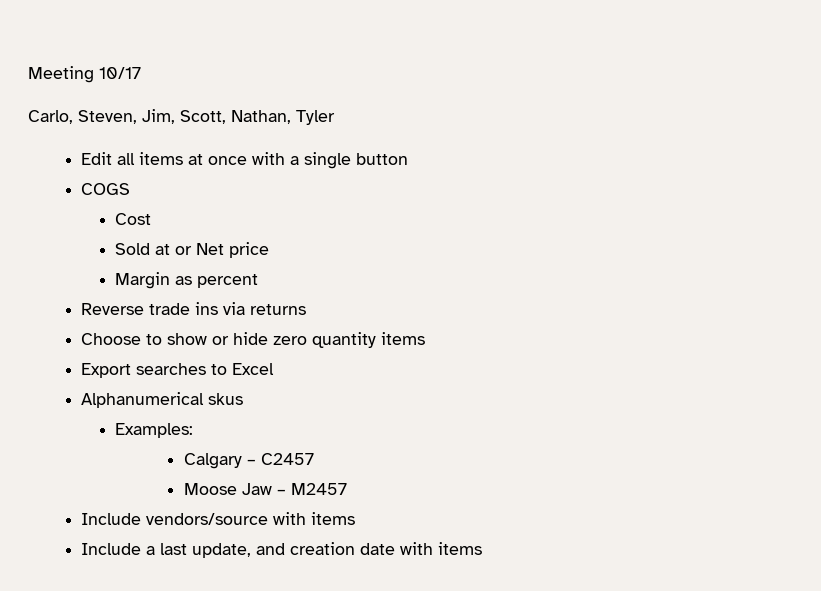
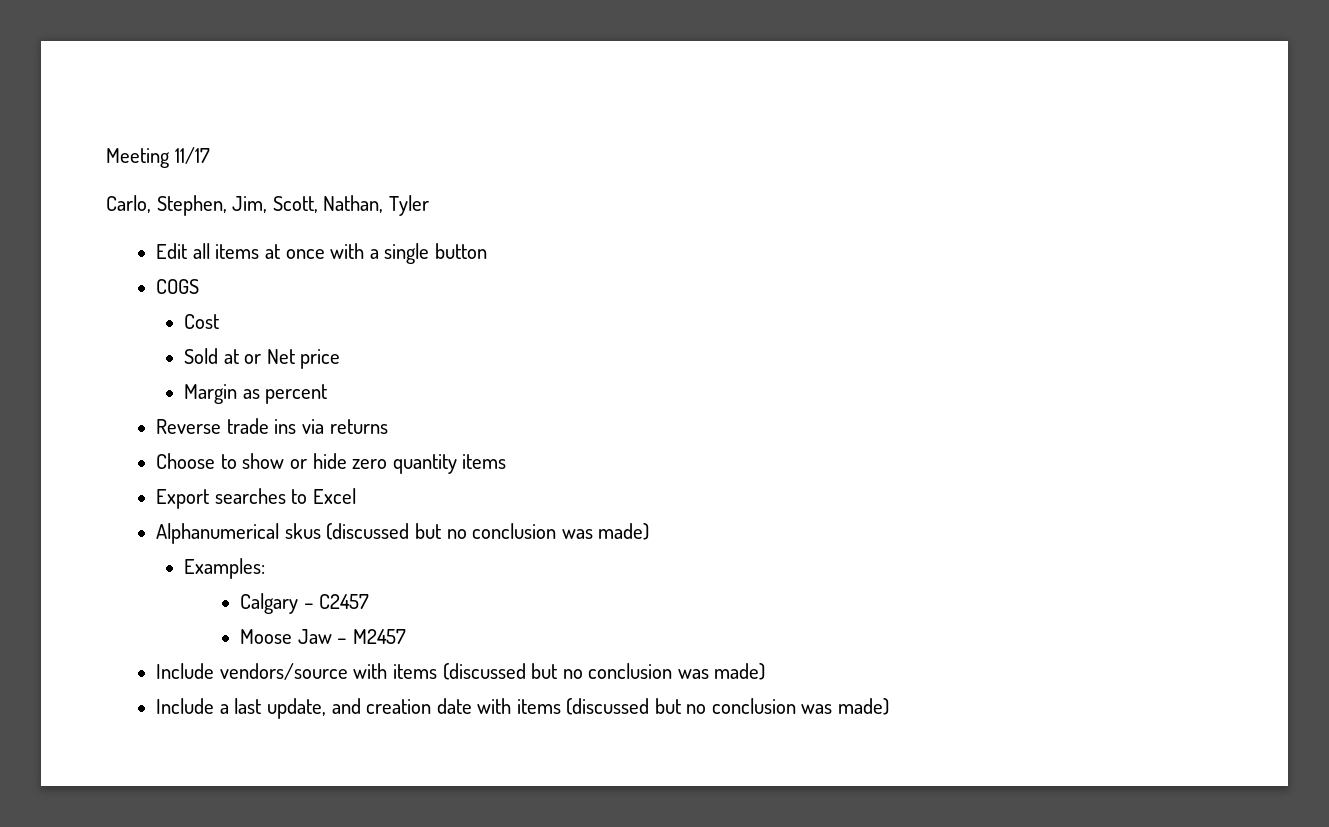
- Meeting 10/17
+ Meeting 11/17
- Carlo, Steven, Jim, Scott, Nathan, Tyler
+ Carlo, Stephen, Jim, Scott, Nathan, Tyler
- Alphanumerical skus
+ Alphanumerical skus (discussed but no conclusion was made)
- Include vendors/source with items
+ Include vendors/source with items (discussed but no conclusion was made)
- Include a last update, and creation date with items
+ Include a last update, and creation date with items (discussed but no conclusion was made)

